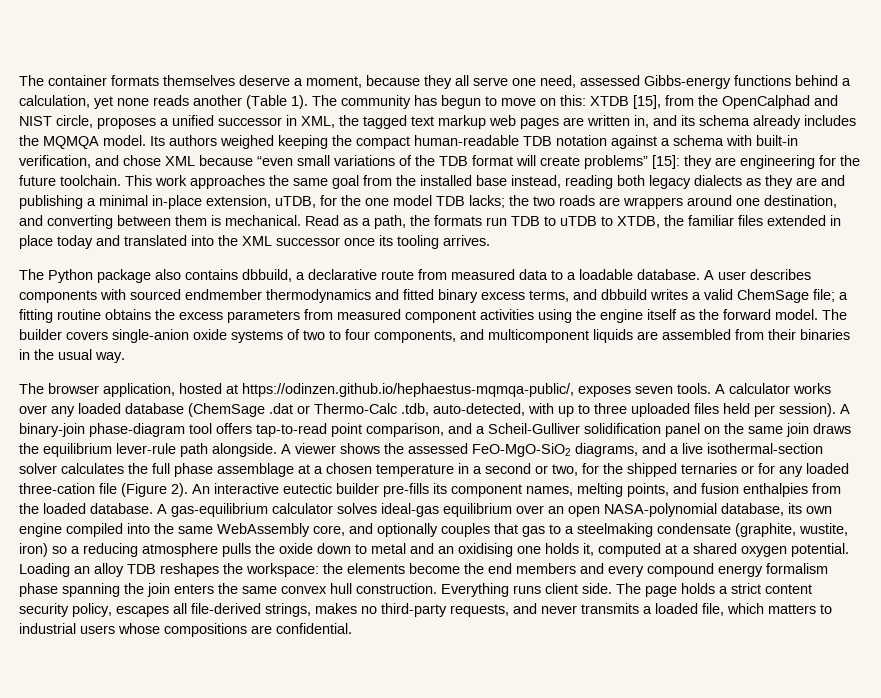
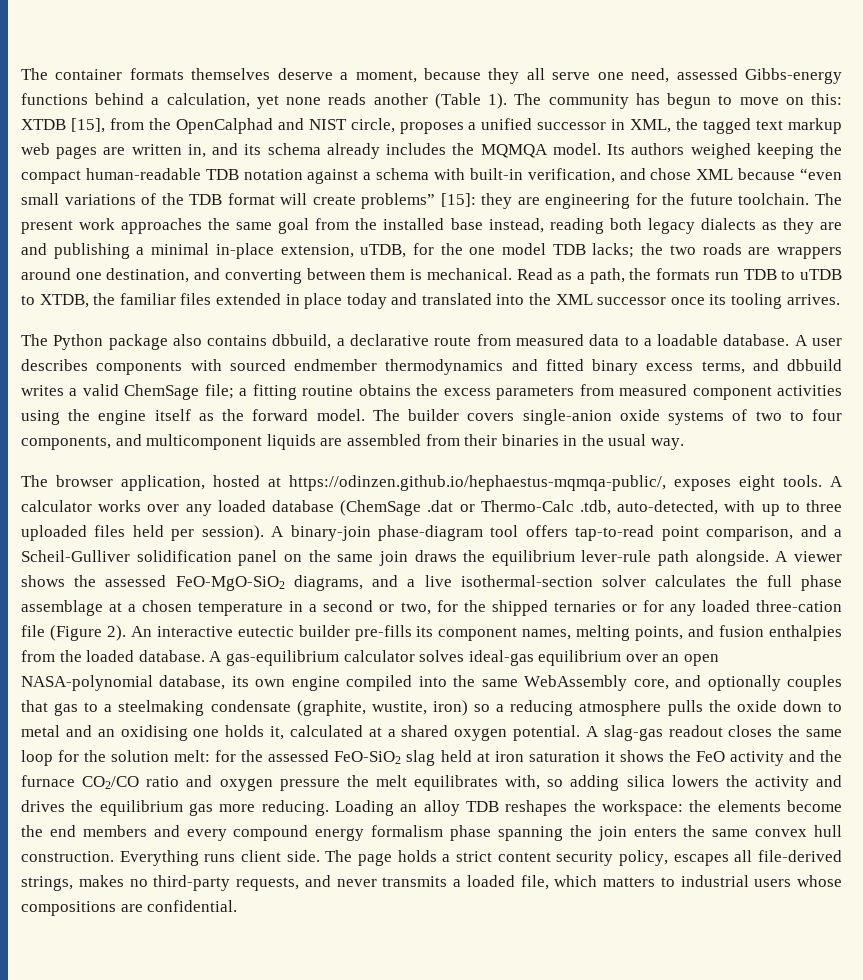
- This work approaches the same goal from the installed base instead, reading both legacy dialects as they are and publishing a minimal in-place extension, uTDB, for the one model TDB lacks; the two roads are wrappers around one destination, and converting between them is mechanical.
+ The present work approaches the same goal from the installed base instead, reading both legacy dialects as they are and publishing a minimal in-place extension, uTDB, for the one model TDB lacks; the two roads are wrappers around one destination, and converting between them is mechanical.
- The browser application, hosted at https://odinzen.github.io/hephaestus-mqmqa-public/, exposes seven tools.
+ The browser application, hosted at https://odinzen.github.io/hephaestus-mqmqa-public/, exposes eight tools.
- A gas-equilibrium calculator solves ideal-gas equilibrium over an open NASA-polynomial database, its own engine compiled into the same WebAssembly core, and optionally couples that gas to a steelmaking condensate (graphite, wustite, iron) so a reducing atmosphere pulls the oxide down to metal and an oxidising one holds it, computed at a shared oxygen potential.
+ A gas-equilibrium calculator solves ideal-gas equilibrium over an open NASA-polynomial database, its own engine compiled into the same WebAssembly core, and optionally couples that gas to a steelmaking condensate (graphite, wustite, iron) so a reducing atmosphere pulls the oxide down to metal and an oxidising one holds it, calculated at a shared oxygen potential.
+ A slag-gas readout closes the same loop for the solution melt: for the assessed FeO-SiO2 slag held at iron saturation it shows the FeO activity and the furnace CO2/CO ratio and oxygen pressure the melt equilibrates with, so adding silica lowers the activity and drives the equilibrium gas more reducing.

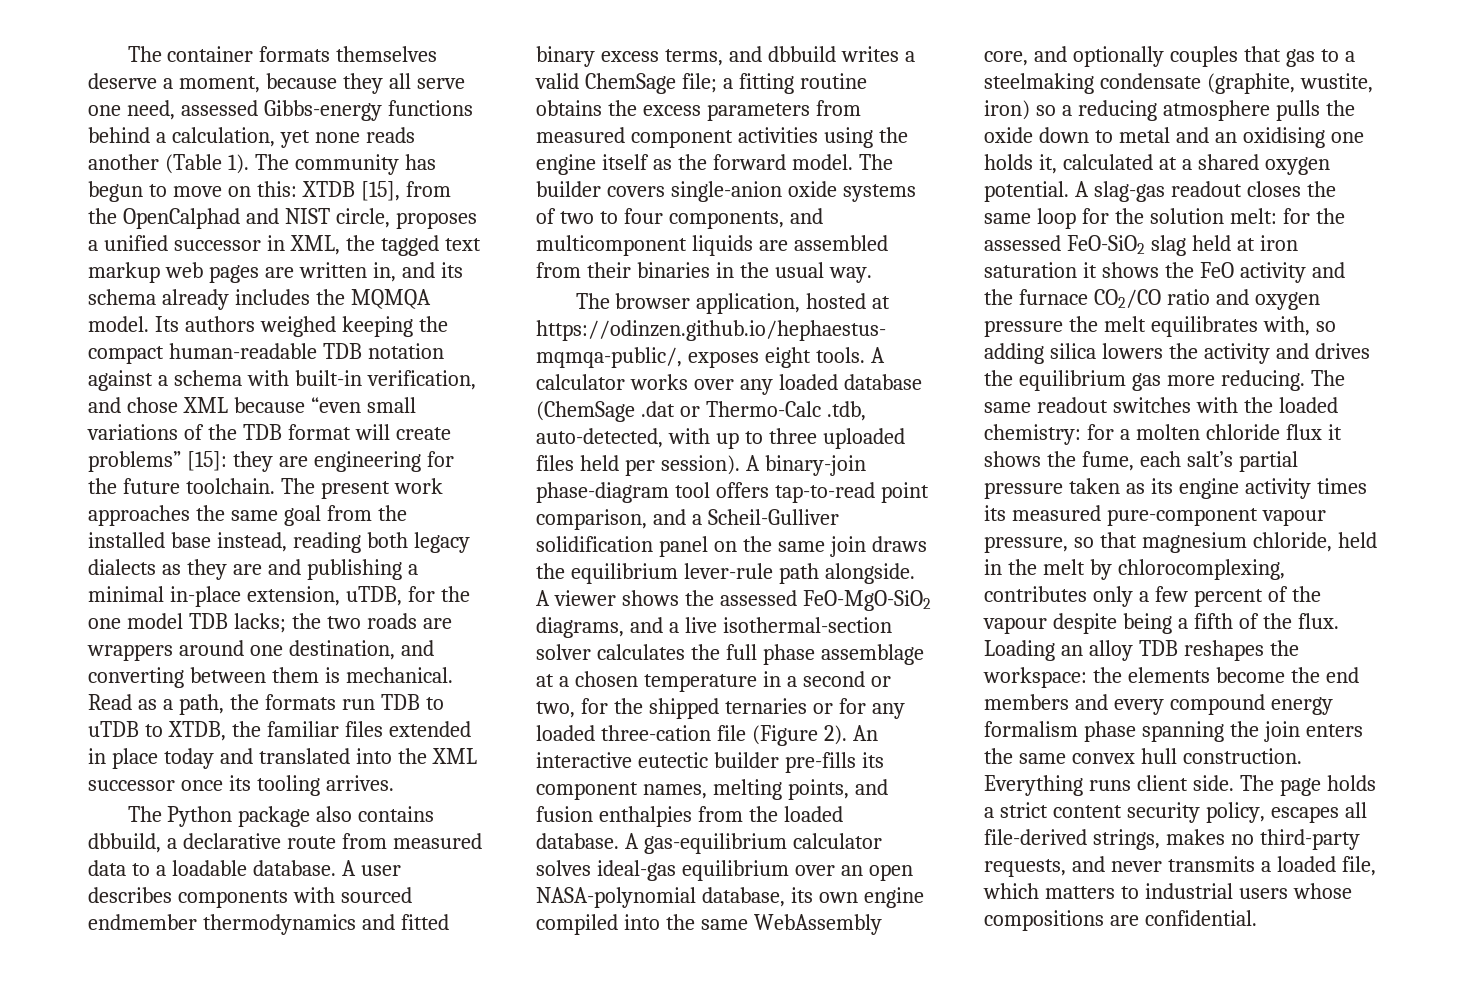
+ The same readout switches with the loaded chemistry: for a molten chloride flux it shows the fume, each salt’s partial pressure taken as its engine activity times its measured pure-component vapour pressure, so that magnesium chloride, held in the melt by chlorocomplexing, contributes only a few percent of the vapour despite being a fifth of the flux.

